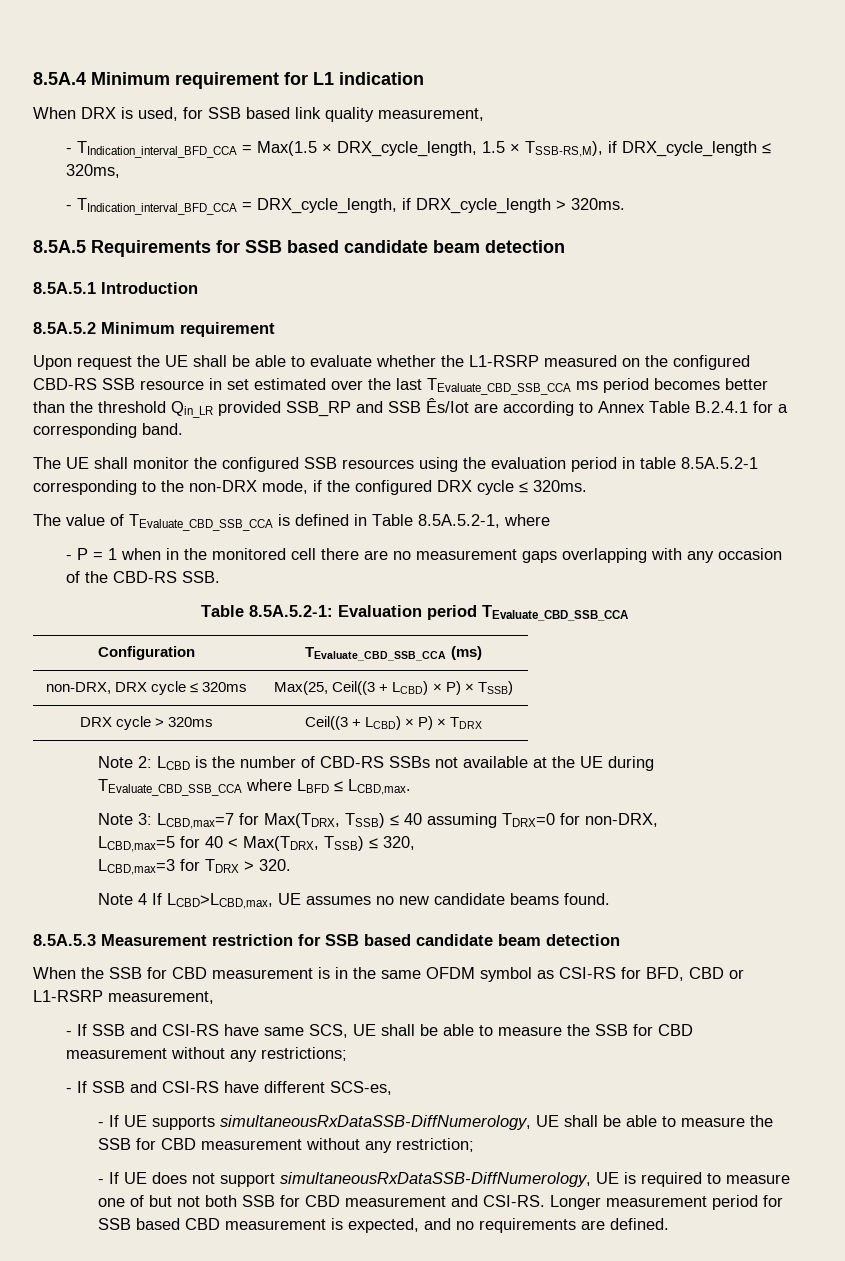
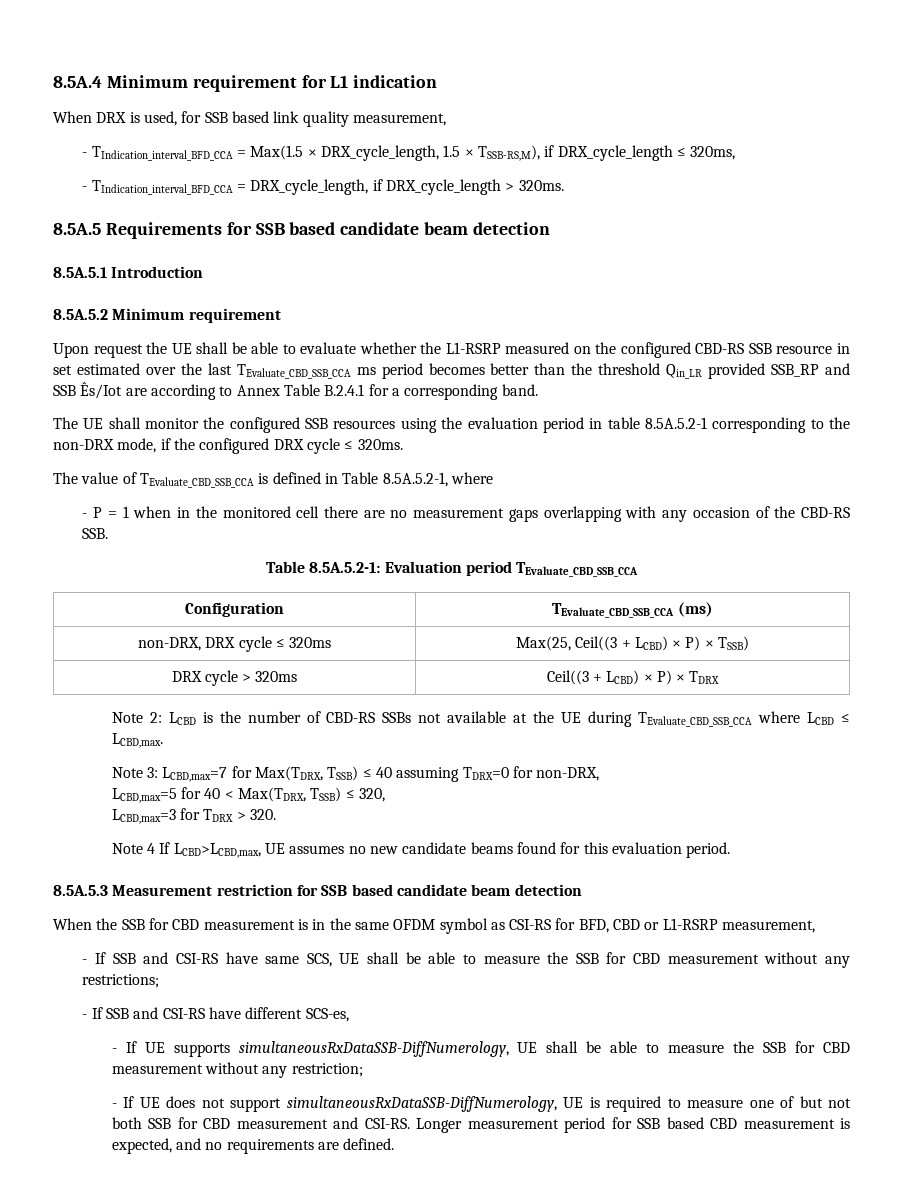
- Note 2: LCBD is the number of CBD-RS SSBs not available at the UE during TEvaluate_CBD_SSB_CCA where LBFD ≤ LCBD,max.
+ Note 2: LCBD is the number of CBD-RS SSBs not available at the UE during TEvaluate_CBD_SSB_CCA where LCBD ≤ LCBD,max.
- Note 4 If LCBD>LCBD,max, UE assumes no new candidate beams found.
+ Note 4 If LCBD>LCBD,max, UE assumes no new candidate beams found for this evaluation period.

